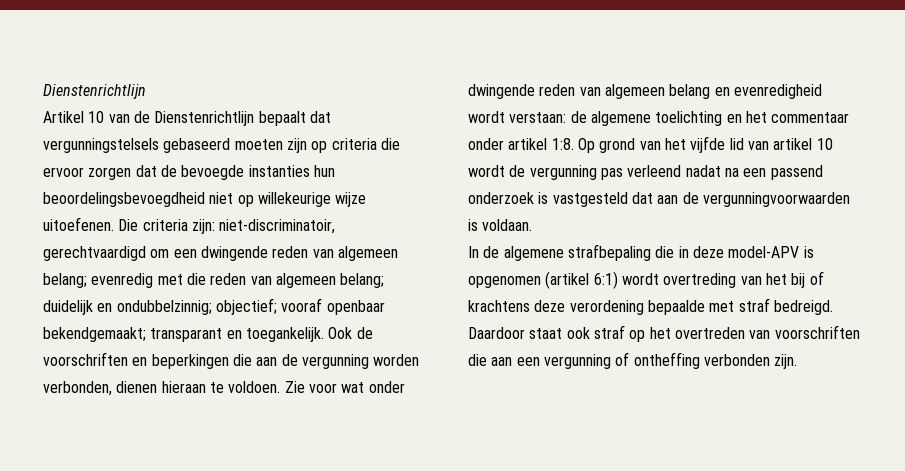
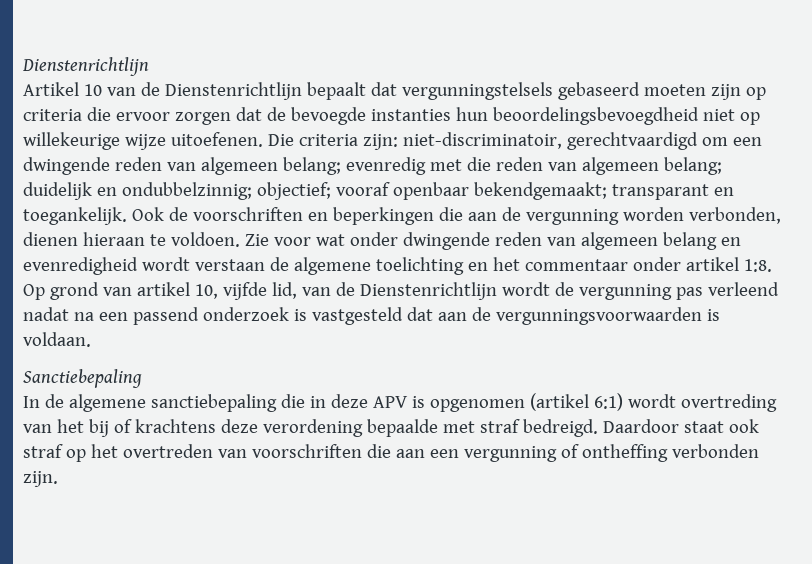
- Zie voor wat onder dwingende reden van algemeen belang en evenredigheid wordt verstaan: de algemene toelichting en het commentaar onder artikel 1:8.
+ Zie voor wat onder dwingende reden van algemeen belang en evenredigheid wordt verstaan de algemene toelichting en het commentaar onder artikel 1:8.
- Op grond van het vijfde lid van artikel 10 wordt de vergunning pas verleend nadat na een passend onderzoek is vastgesteld dat aan de vergunningvoorwaarden is voldaan.
+ Op grond van artikel 10, vijfde lid, van de Dienstenrichtlijn wordt de vergunning pas verleend nadat na een passend onderzoek is vastgesteld dat aan de vergunningsvoorwaarden is voldaan.
+ Sanctiebepaling
- In de algemene strafbepaling die in deze model-APV is opgenomen (artikel 6:1) wordt overtreding van het bij of krachtens deze verordening bepaalde met straf bedreigd.
+ In de algemene sanctiebepaling die in deze APV is opgenomen (artikel 6:1) wordt overtreding van het bij of krachtens deze verordening bepaalde met straf bedreigd.

